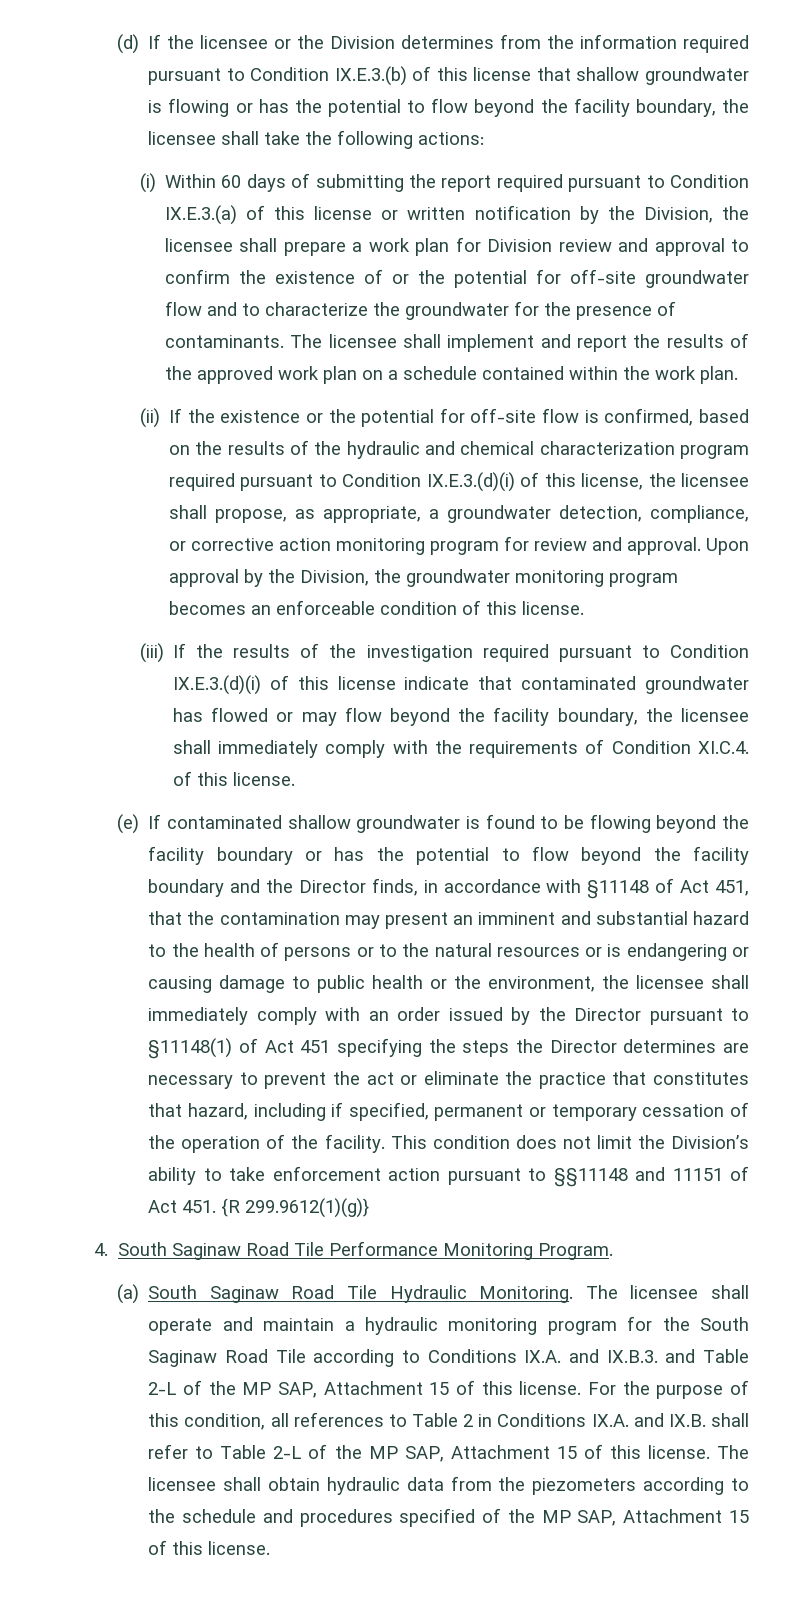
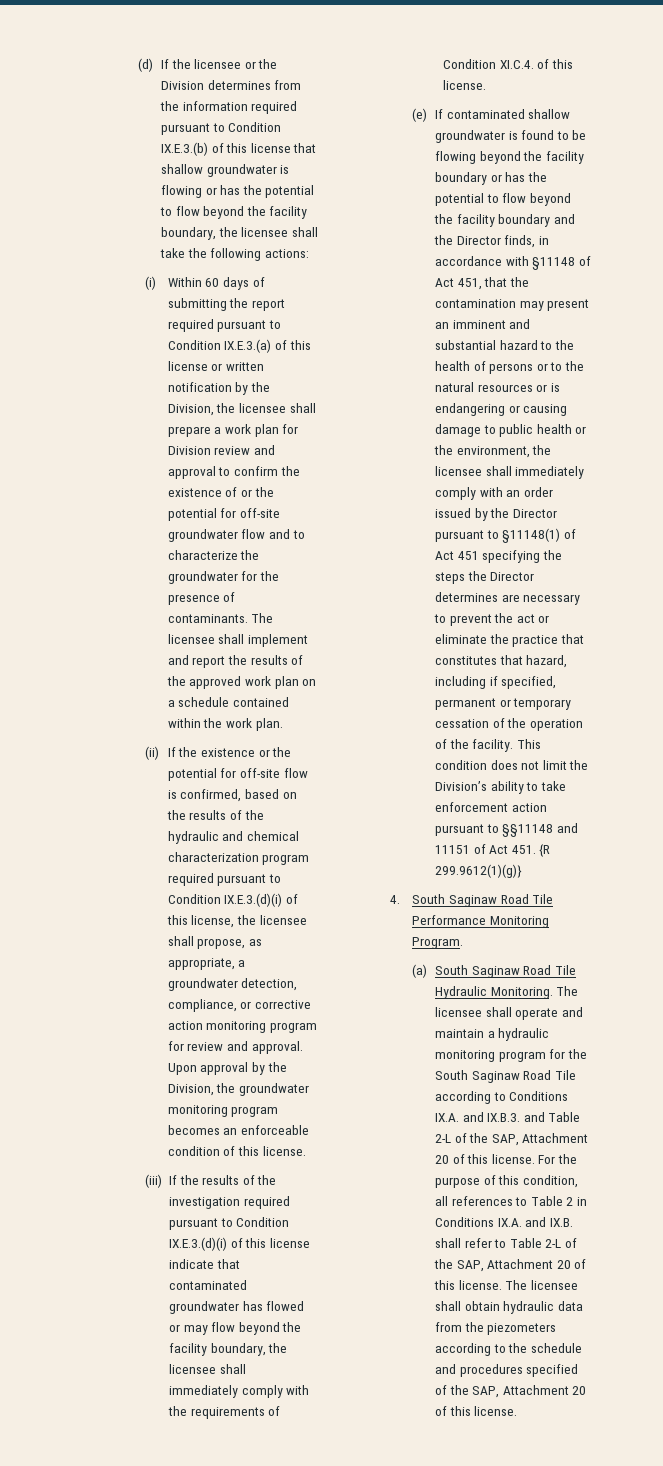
- The licensee shall operate and maintain a hydraulic monitoring program for the South Saginaw Road Tile according to Conditions IX.A. and IX.B.3. and Table 2-L of the MP SAP, Attachment 15 of this license.
+ The licensee shall operate and maintain a hydraulic monitoring program for the South Saginaw Road Tile according to Conditions IX.A. and IX.B.3. and Table 2-L of the SAP, Attachment 20 of this license.
- For the purpose of this condition, all references to Table 2 in Conditions IX.A. and IX.B. shall refer to Table 2-L of the MP SAP, Attachment 15 of this license.
+ For the purpose of this condition, all references to Table 2 in Conditions IX.A. and IX.B. shall refer to Table 2-L of the SAP, Attachment 20 of this license.
- The licensee shall obtain hydraulic data from the piezometers according to the schedule and procedures specified of the MP SAP, Attachment 15 of this license.
+ The licensee shall obtain hydraulic data from the piezometers according to the schedule and procedures specified of the SAP, Attachment 20 of this license.

